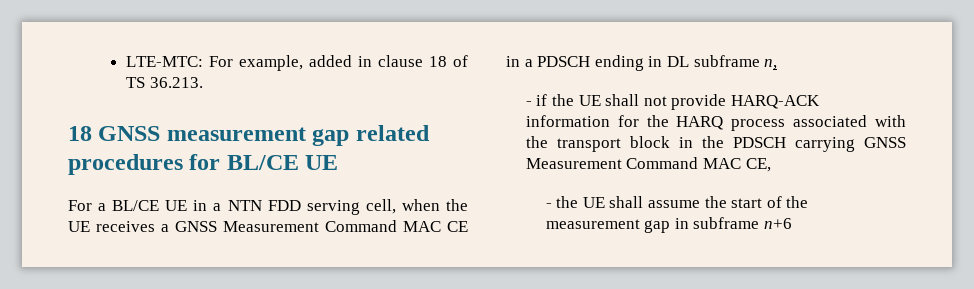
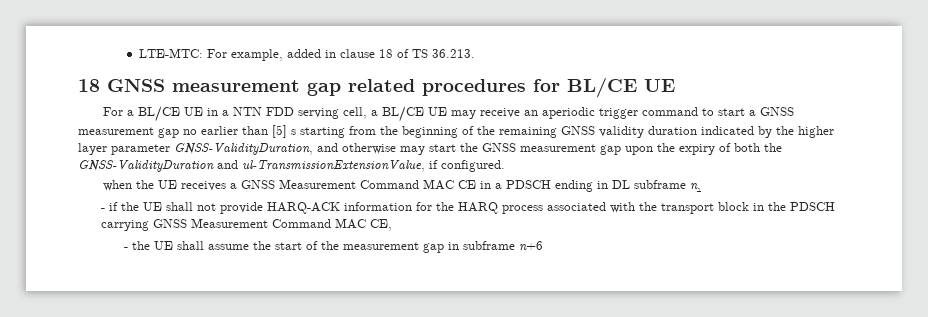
- For a BL/CE UE in a NTN FDD serving cell, when the UE receives a GNSS Measurement Command MAC CE in a PDSCH ending in DL subframe n,
+ For a BL/CE UE in a NTN FDD serving cell, a BL/CE UE may receive an aperiodic trigger command to start a GNSS measurement gap no earlier than [5] s starting from the beginning of the remaining GNSS validity duration indicated by the higher layer parameter GNSS-ValidityDuration, and otherwise may start the GNSS measurement gap upon the expiry of both the GNSS-ValidityDuration and ul-TransmissionExtensionValue, if configured.
+ when the UE receives a GNSS Measurement Command MAC CE in a PDSCH ending in DL subframe n,

